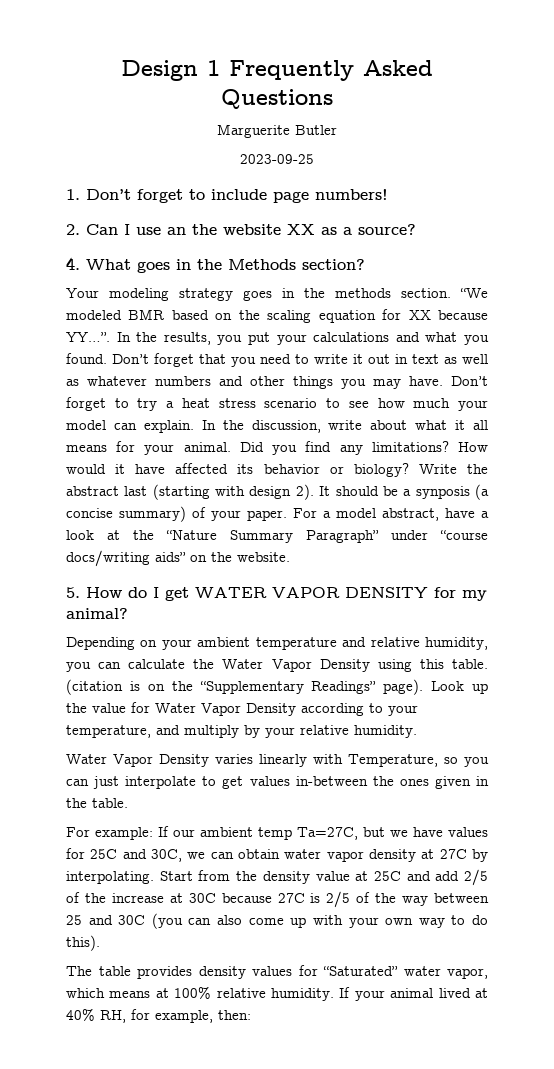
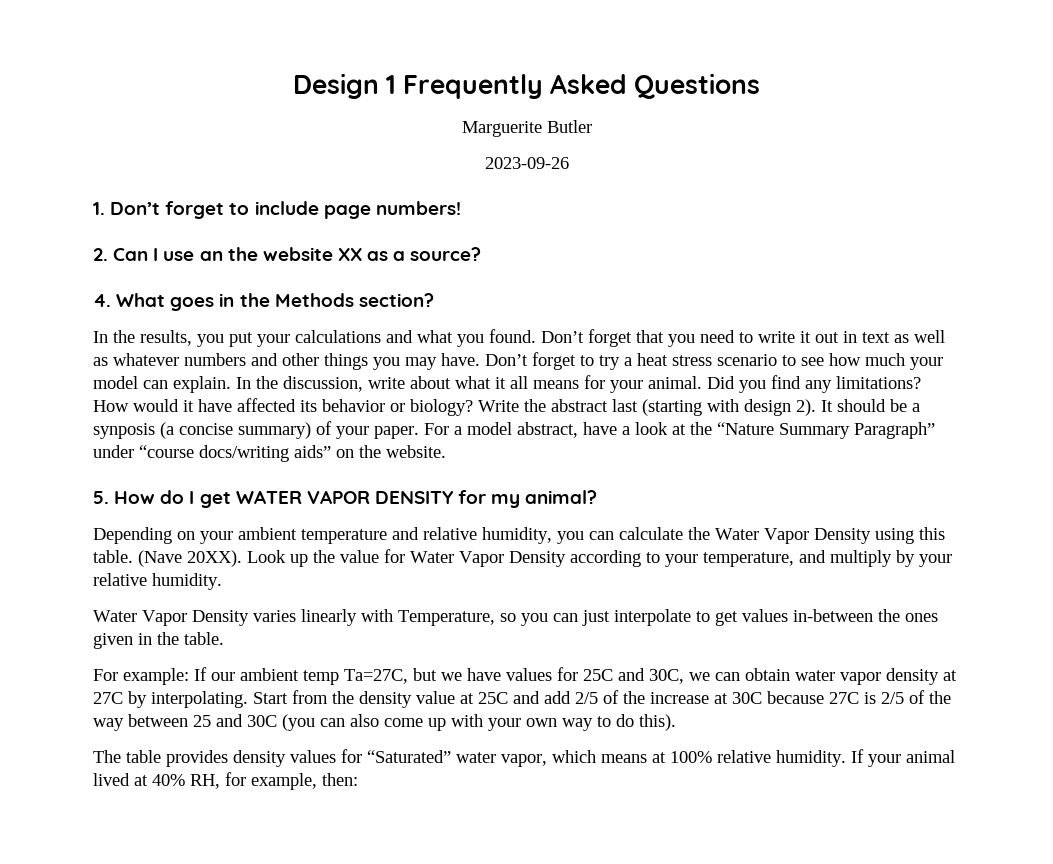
- 2023-09-25
+ 2023-09-26
- Your modeling strategy goes in the methods section. “We modeled BMR based on the scaling equation for XX because YY…”.
- (citation is on the “Supplementary Readings” page).
+ (Nave 20XX).

